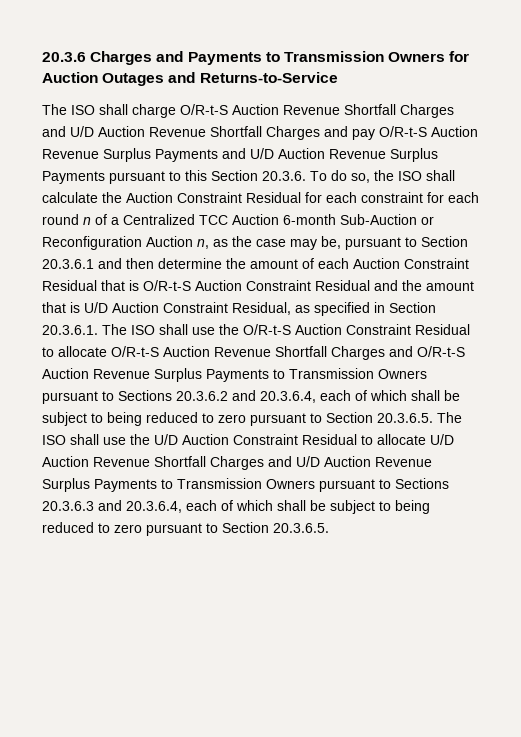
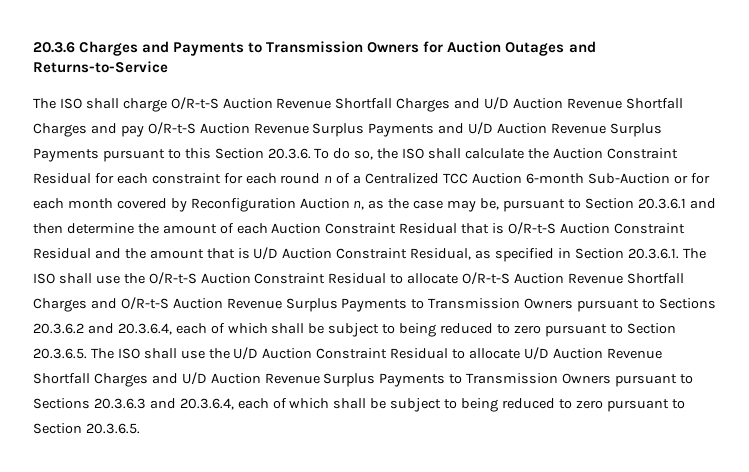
- The ISO shall charge O/R-t-S Auction Revenue Shortfall Charges and U/D Auction Revenue Shortfall Charges and pay O/R-t-S Auction Revenue Surplus Payments and U/D Auction Revenue Surplus Payments pursuant to this Section 20.3.6. To do so, the ISO shall calculate the Auction Constraint Residual for each constraint for each round n of a Centralized TCC Auction 6-month Sub-Auction or Reconfiguration Auction n, as the case may be, pursuant to Section 20.3.6.1 and then determine the amount of each Auction Constraint Residual that is O/R-t-S Auction Constraint Residual and the amount that is U/D Auction Constraint Residual, as specified in Section 20.3.6.1. The ISO shall use the O/R-t-S Auction Constraint Residual to allocate O/R-t-S Auction Revenue Shortfall Charges and O/R-t-S Auction Revenue Surplus Payments to Transmission Owners pursuant to Sections 20.3.6.2 and 20.3.6.4, each of which shall be subject to being reduced to zero pursuant to Section 20.3.6.5. The ISO shall use the U/D Auction Constraint Residual to allocate U/D Auction Revenue Shortfall Charges and U/D Auction Revenue Surplus Payments to Transmission Owners pursuant to Sections 20.3.6.3 and 20.3.6.4, each of which shall be subject to being reduced to zero pursuant to Section 20.3.6.5.
+ The ISO shall charge O/R-t-S Auction Revenue Shortfall Charges and U/D Auction Revenue Shortfall Charges and pay O/R-t-S Auction Revenue Surplus Payments and U/D Auction Revenue Surplus Payments pursuant to this Section 20.3.6. To do so, the ISO shall calculate the Auction Constraint Residual for each constraint for each round n of a Centralized TCC Auction 6-month Sub-Auction or for each month covered by Reconfiguration Auction n, as the case may be, pursuant to Section 20.3.6.1 and then determine the amount of each Auction Constraint Residual that is O/R-t-S Auction Constraint Residual and the amount that is U/D Auction Constraint Residual, as specified in Section 20.3.6.1. The ISO shall use the O/R-t-S Auction Constraint Residual to allocate O/R-t-S Auction Revenue Shortfall Charges and O/R-t-S Auction Revenue Surplus Payments to Transmission Owners pursuant to Sections 20.3.6.2 and 20.3.6.4, each of which shall be subject to being reduced to zero pursuant to Section 20.3.6.5. The ISO shall use the U/D Auction Constraint Residual to allocate U/D Auction Revenue Shortfall Charges and U/D Auction Revenue Surplus Payments to Transmission Owners pursuant to Sections 20.3.6.3 and 20.3.6.4, each of which shall be subject to being reduced to zero pursuant to Section 20.3.6.5.

